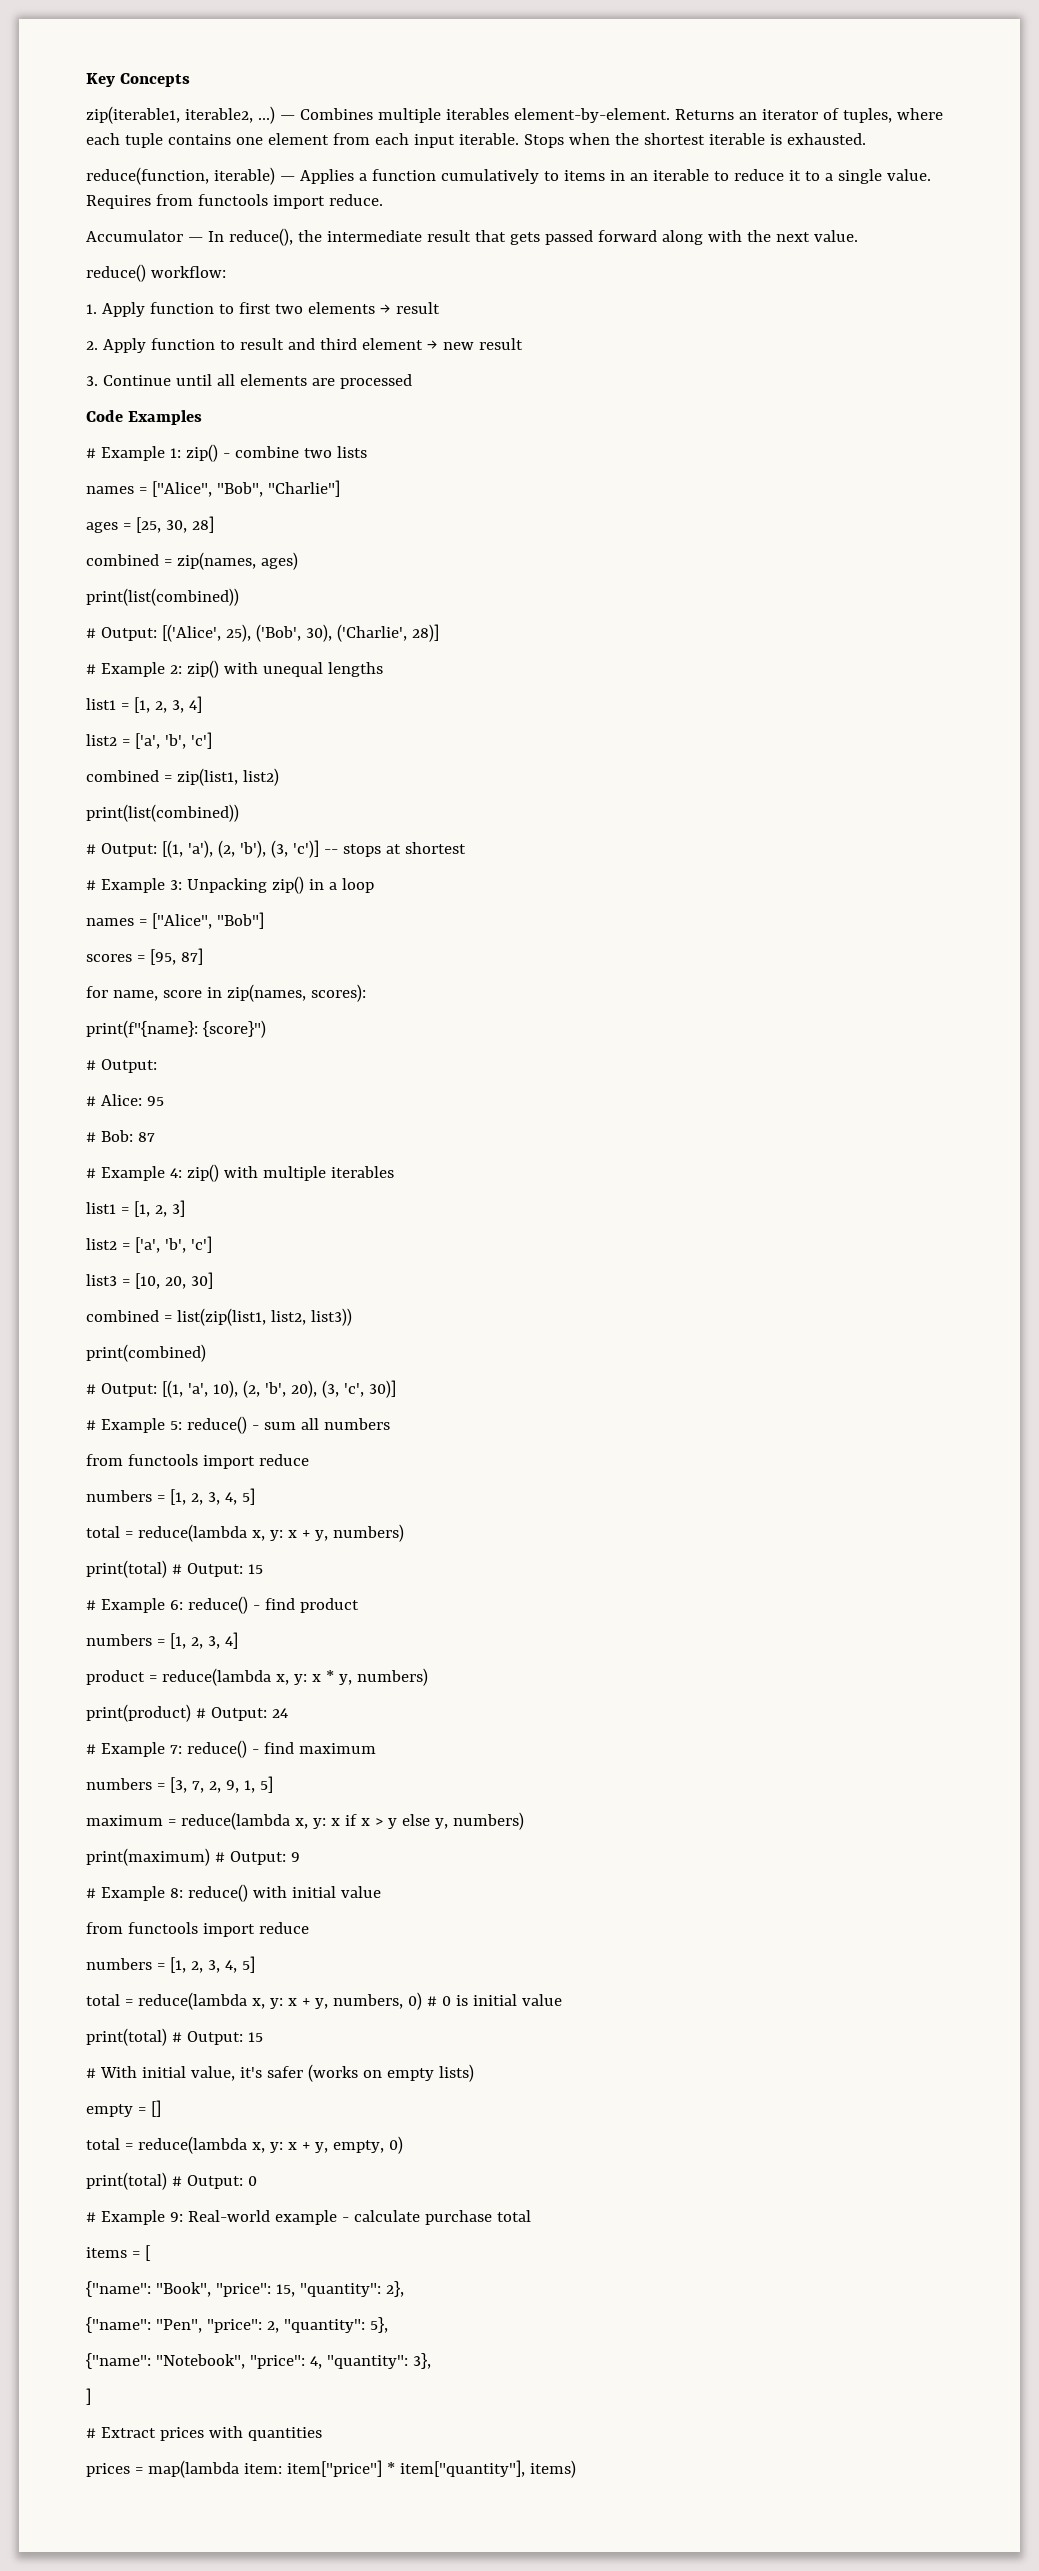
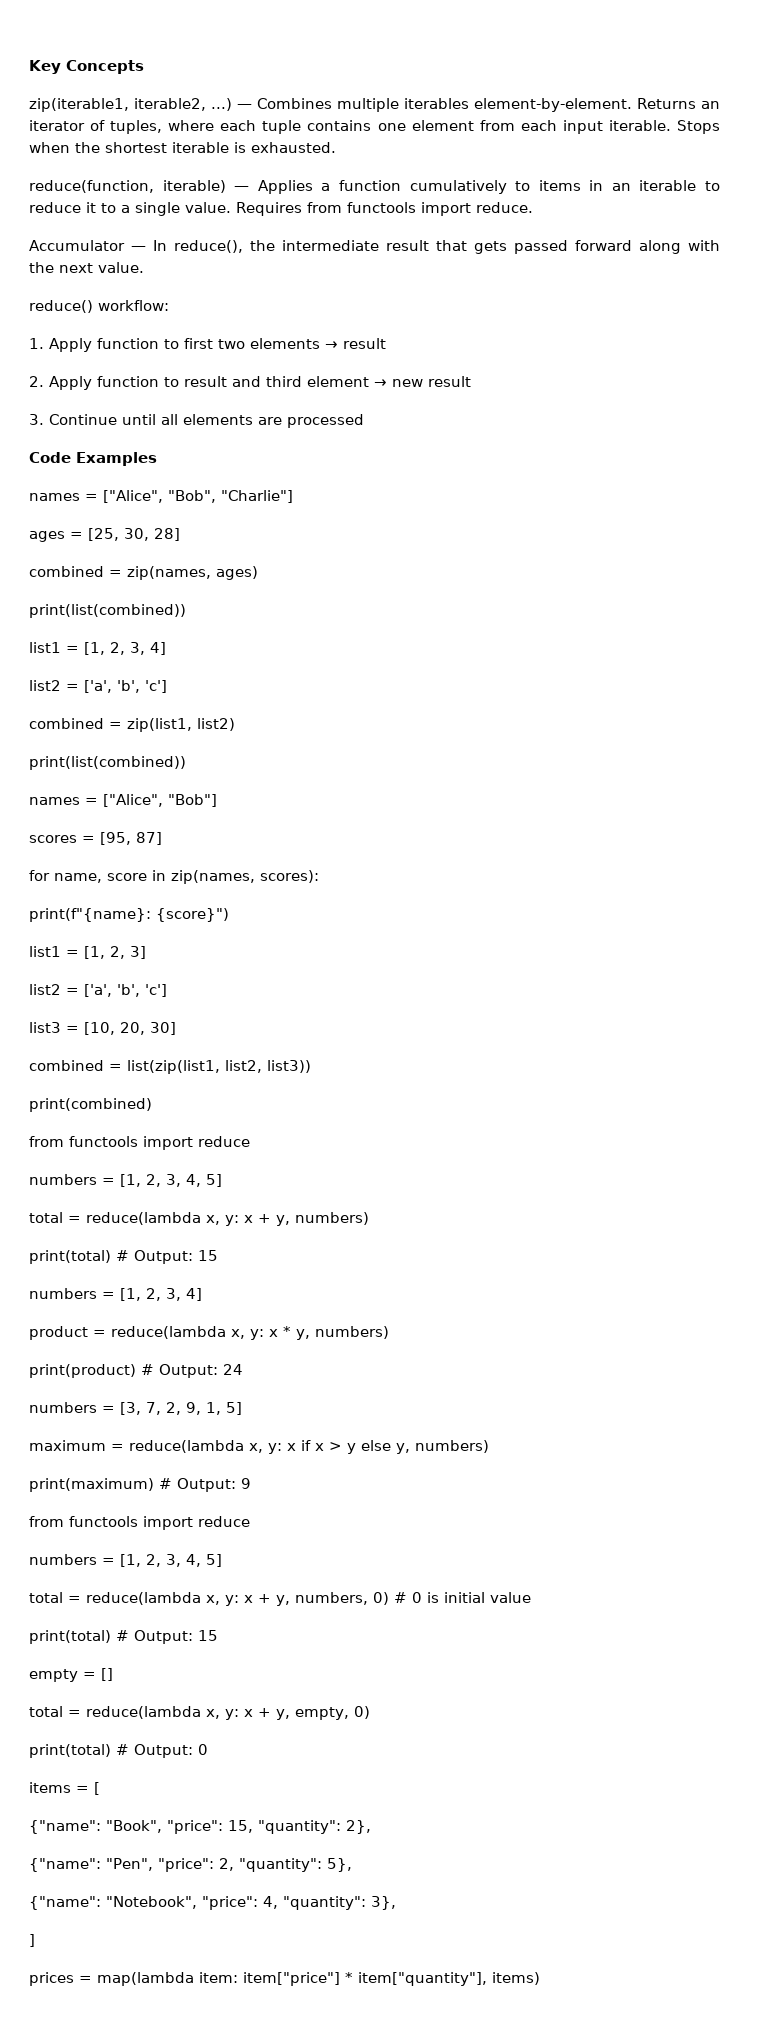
- # Example 1: zip() - combine two lists
- # Output: [('Alice', 25), ('Bob', 30), ('Charlie', 28)]
- # Example 2: zip() with unequal lengths
- # Output: [(1, 'a'), (2, 'b'), (3, 'c')] -- stops at shortest
- # Example 3: Unpacking zip() in a loop
  print(f"{name}: {score}")
- # Output:
- # Alice: 95
- # Bob: 87
- # Example 4: zip() with multiple iterables
- # Output: [(1, 'a', 10), (2, 'b', 20), (3, 'c', 30)]
- # Example 5: reduce() - sum all numbers
- # Example 6: reduce() - find product
- # Example 7: reduce() - find maximum
- # Example 8: reduce() with initial value
- # With initial value, it's safer (works on empty lists)
- # Example 9: Real-world example - calculate purchase total
- # Extract prices with quantities

